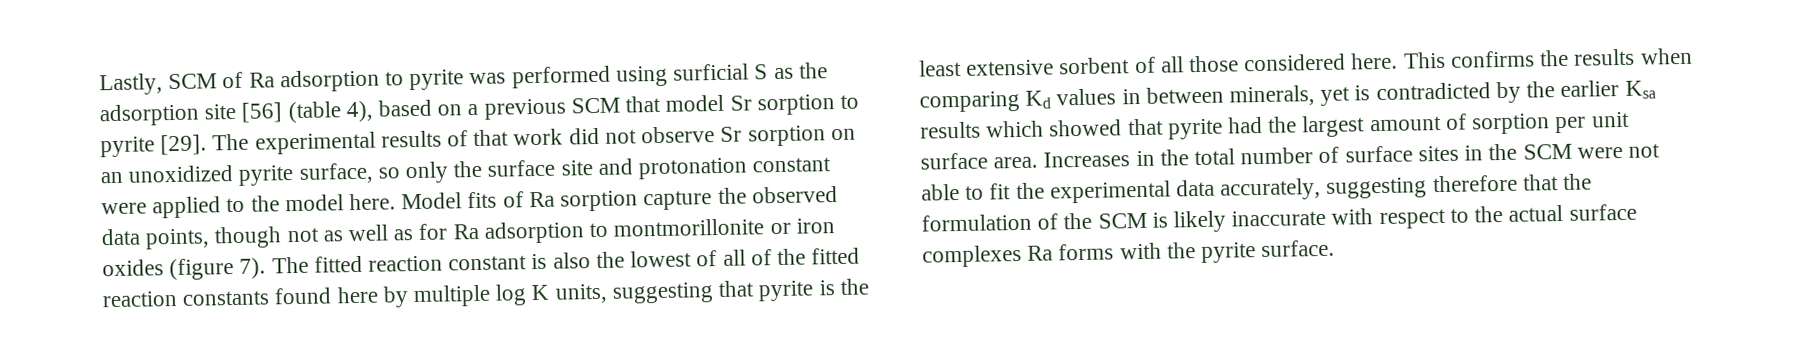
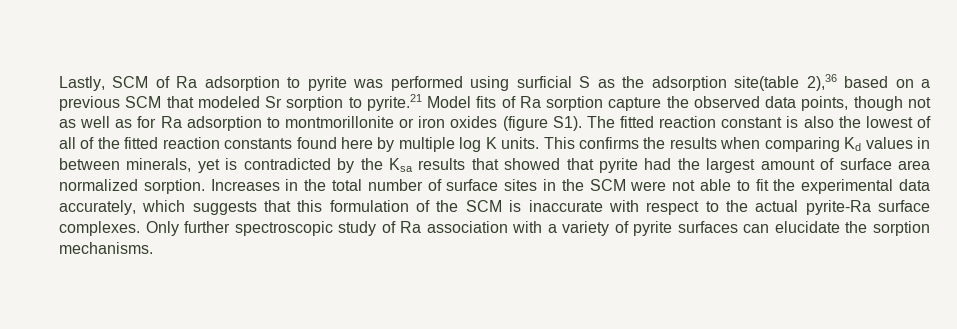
- Lastly, SCM of Ra adsorption to pyrite was performed using surficial S as the adsorption site [56] (table 4), based on a previous SCM that model Sr sorption to pyrite [29]. The experimental results of that work did not observe Sr sorption on an unoxidized pyrite surface, so only the surface site and protonation constant were applied to the model here. Model fits of Ra sorption capture the observed data points, though not as well as for Ra adsorption to montmorillonite or iron oxides (figure 7). The fitted reaction constant is also the lowest of all of the fitted reaction constants found here by multiple log K units, suggesting that pyrite is the least extensive sorbent of all those considered here.
+ Lastly, SCM of Ra adsorption to pyrite was performed using surficial S as the adsorption site(table 2),36 based on a previous SCM that modeled Sr sorption to pyrite.21 Model fits of Ra sorption capture the observed data points, though not as well as for Ra adsorption to montmorillonite or iron oxides (figure S1). The fitted reaction constant is also the lowest of all of the fitted reaction constants found here by multiple log K units.
- This confirms the results when comparing Kd values in between minerals, yet is contradicted by the earlier Ksa results which showed that pyrite had the largest amount of sorption per unit surface area.
+ This confirms the results when comparing Kd values in between minerals, yet is contradicted by the Ksa results that showed that pyrite had the largest amount of surface area normalized sorption.
- Increases in the total number of surface sites in the SCM were not able to fit the experimental data accurately, suggesting therefore that the formulation of the SCM is likely inaccurate with respect to the actual surface complexes Ra forms with the pyrite surface.
+ Increases in the total number of surface sites in the SCM were not able to fit the experimental data accurately, which suggests that this formulation of the SCM is inaccurate with respect to the actual pyrite-Ra surface complexes. Only further spectroscopic study of Ra association with a variety of pyrite surfaces can elucidate the sorption mechanisms.

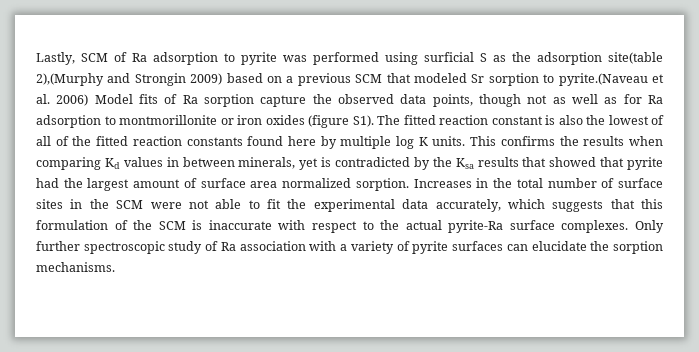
- Lastly, SCM of Ra adsorption to pyrite was performed using surficial S as the adsorption site(table 2),36 based on a previous SCM that modeled Sr sorption to pyrite.21 Model fits of Ra sorption capture the observed data points, though not as well as for Ra adsorption to montmorillonite or iron oxides (figure S1). The fitted reaction constant is also the lowest of all of the fitted reaction constants found here by multiple log K units.
+ Lastly, SCM of Ra adsorption to pyrite was performed using surficial S as the adsorption site(table 2),(Murphy and Strongin 2009) based on a previous SCM that modeled Sr sorption to pyrite.(Naveau et al. 2006) Model fits of Ra sorption capture the observed data points, though not as well as for Ra adsorption to montmorillonite or iron oxides (figure S1). The fitted reaction constant is also the lowest of all of the fitted reaction constants found here by multiple log K units.

